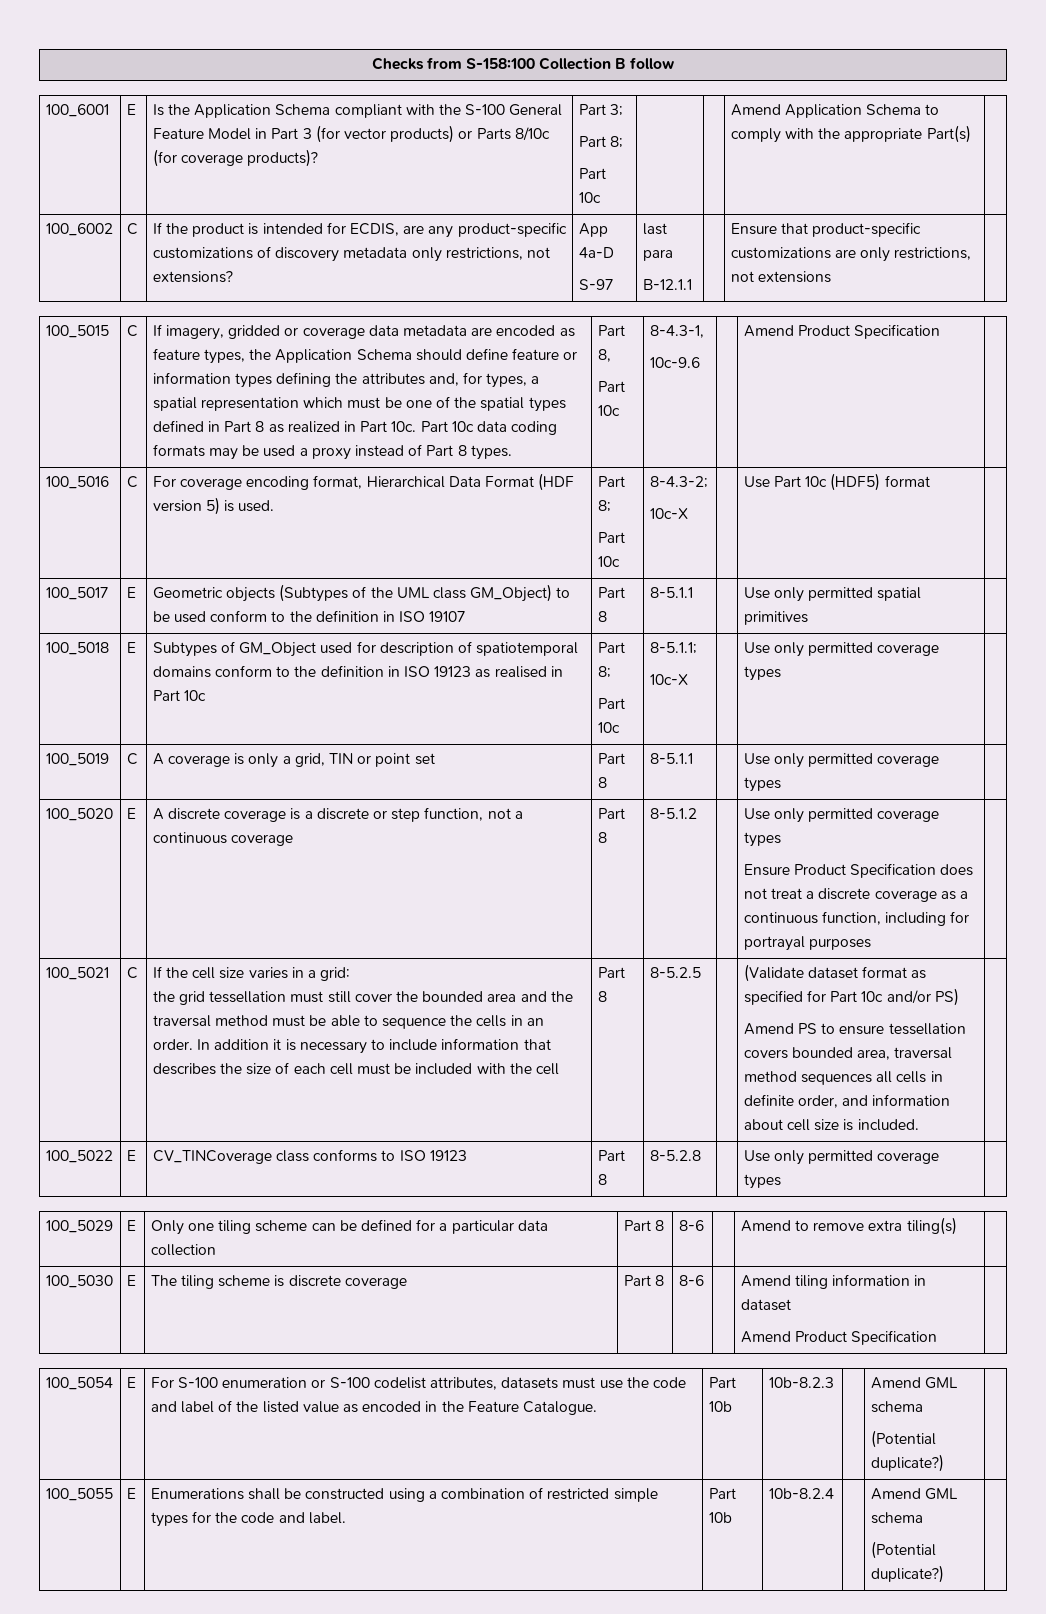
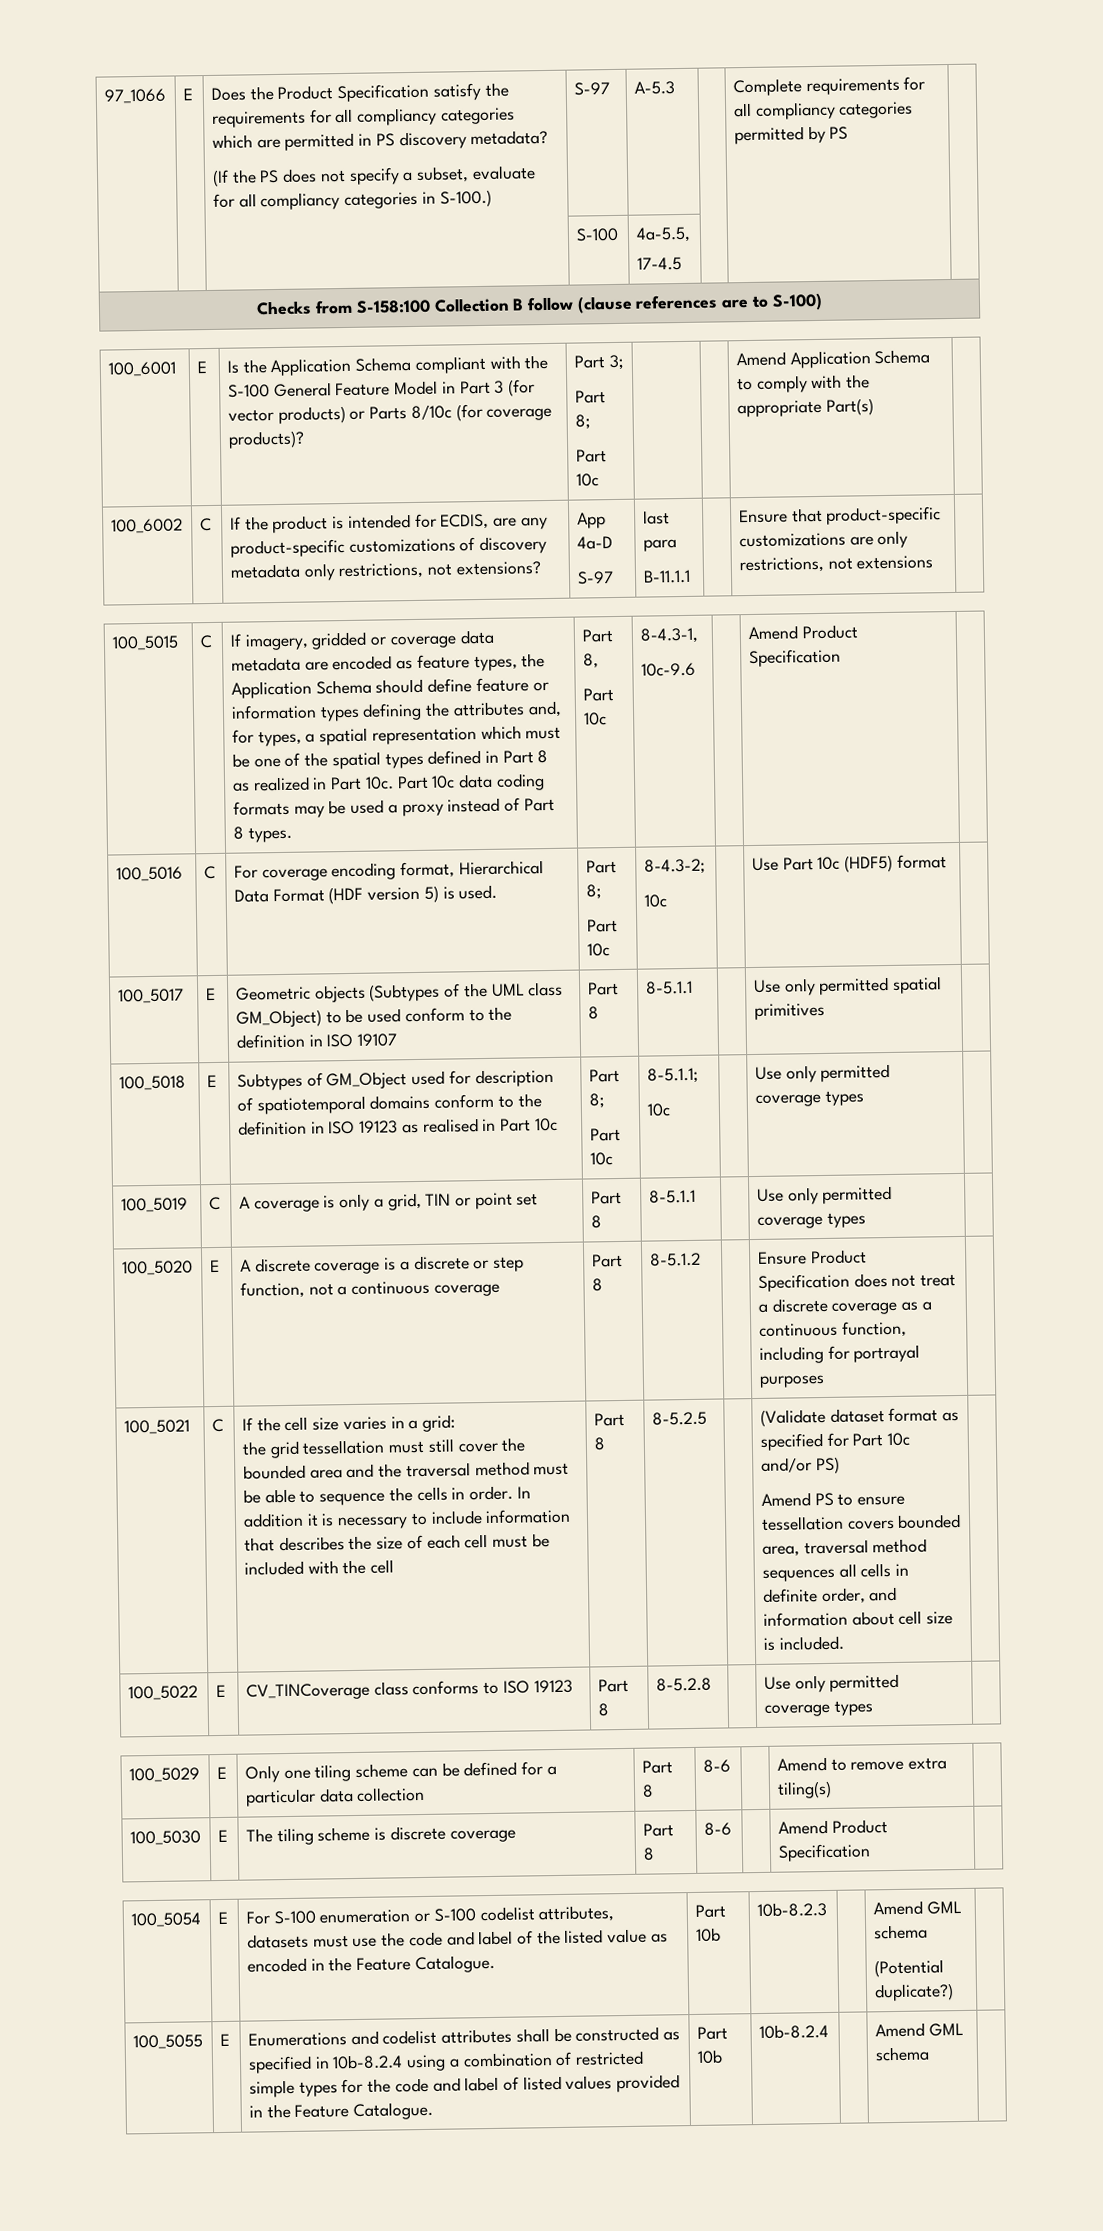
+ 97_1066 | E | Does the Product Specification satisfy the requirements for all compliancy categories which are permitted in PS discovery metadata?
+ (If the PS does not specify a subset, evaluate for all compliancy categories in S-100.) | S-97 | A-5.3 | | Complete requirements for all compliancy categories permitted by PS |
+ | | | S-100 | 4a-5.5,
+ 17-4.5 | | |
- Checks from S-158:100 Collection B follow
+ Checks from S-158:100 Collection B follow (clause references are to S-100)
  100_6002 | C | If the product is intended for ECDIS, are any product-specific customizations of discovery metadata only restrictions, not extensions? | App 4a-D
  S-97 | last para
- B-12.1.1 | | Ensure that product-specific customizations are only restrictions, not extensions |
+ B-11.1.1 | | Ensure that product-specific customizations are only restrictions, not extensions |
  100_5016 | C | For coverage encoding format, Hierarchical Data Format (HDF version 5) is used. | Part 8;
  Part 10c | 8-4.3-2;
- 10c-X | | Use Part 10c (HDF5) format |
+ 10c | | Use Part 10c (HDF5) format |
  100_5018 | E | Subtypes of GM_Object used for description of spatiotemporal domains conform to the definition in ISO 19123 as realised in Part 10c | Part 8;
  Part 10c | 8-5.1.1;
- 10c-X | | Use only permitted coverage types |
+ 10c | | Use only permitted coverage types |
- 100_5020 | E | A discrete coverage is a discrete or step function, not a continuous coverage | Part 8 | 8-5.1.2 | | Use only permitted coverage types
- Ensure Product Specification does not treat a discrete coverage as a continuous function, including for portrayal purposes |
+ 100_5020 | E | A discrete coverage is a discrete or step function, not a continuous coverage | Part 8 | 8-5.1.2 | | Ensure Product Specification does not treat a discrete coverage as a continuous function, including for portrayal purposes |
- the grid tessellation must still cover the bounded area and the traversal method must be able to sequence the cells in an order.
+ the grid tessellation must still cover the bounded area and the traversal method must be able to sequence the cells in order.
- 100_5030 | E | The tiling scheme is discrete coverage | Part 8 | 8-6 | | Amend tiling information in dataset
- Amend Product Specification |
+ 100_5030 | E | The tiling scheme is discrete coverage | Part 8 | 8-6 | | Amend Product Specification |
- 100_5055 | E | Enumerations shall be constructed using a combination of restricted simple types for the code and label. | Part 10b | 10b-8.2.4 | | Amend GML schema
- (Potential duplicate?) |
+ 100_5055 | E | Enumerations and codelist attributes shall be constructed as specified in 10b-8.2.4 using a combination of restricted simple types for the code and label of listed values provided in the Feature Catalogue. | Part 10b | 10b-8.2.4 | | Amend GML schema |

